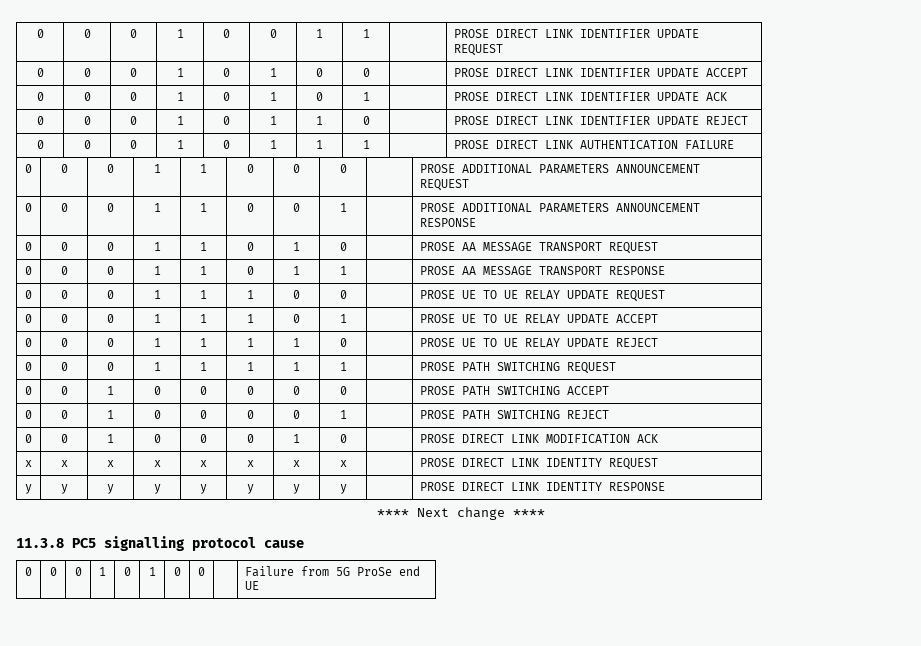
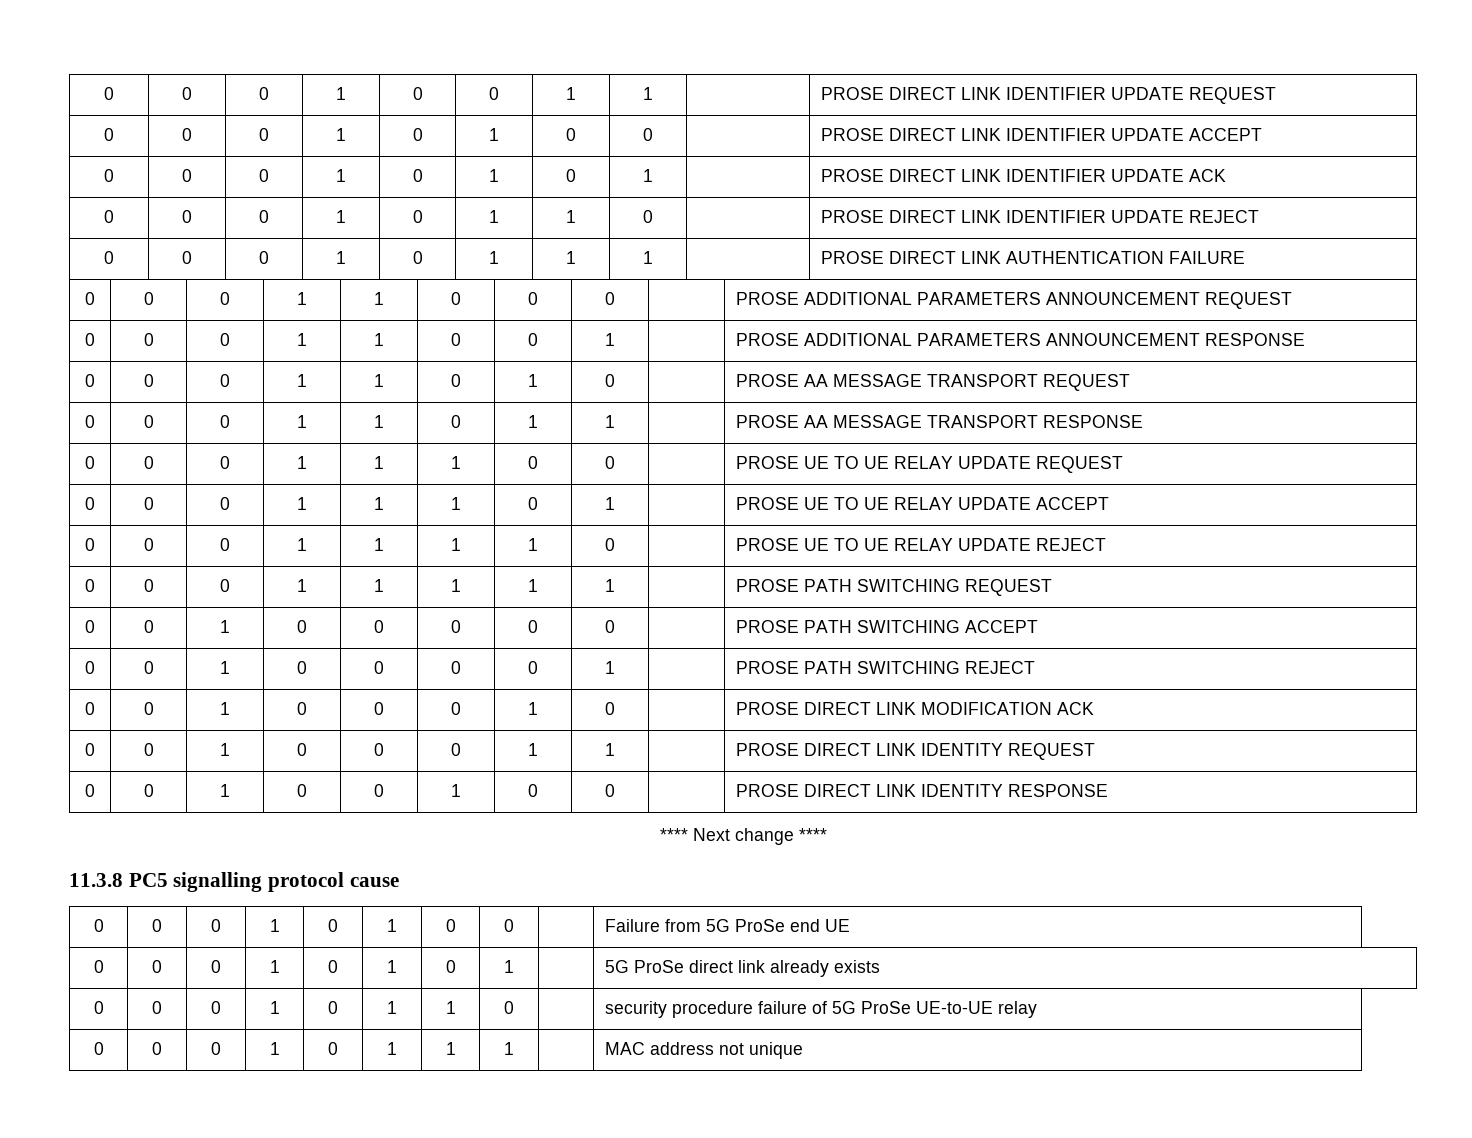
- x | x | x | x | x | x | x | x | | PROSE DIRECT LINK IDENTITY REQUEST
+ 0 | 0 | 1 | 0 | 0 | 0 | 1 | 1 | | PROSE DIRECT LINK IDENTITY REQUEST
- y | y | y | y | y | y | y | y | | PROSE DIRECT LINK IDENTITY RESPONSE
+ 0 | 0 | 1 | 0 | 0 | 1 | 0 | 0 | | PROSE DIRECT LINK IDENTITY RESPONSE
+ 0 | 0 | 0 | 1 | 0 | 1 | 0 | 1 | | 5G ProSe direct link already exists
+ 0 | 0 | 0 | 1 | 0 | 1 | 1 | 0 | | security procedure failure of 5G ProSe UE-to-UE relay
+ 0 | 0 | 0 | 1 | 0 | 1 | 1 | 1 | | MAC address not unique

